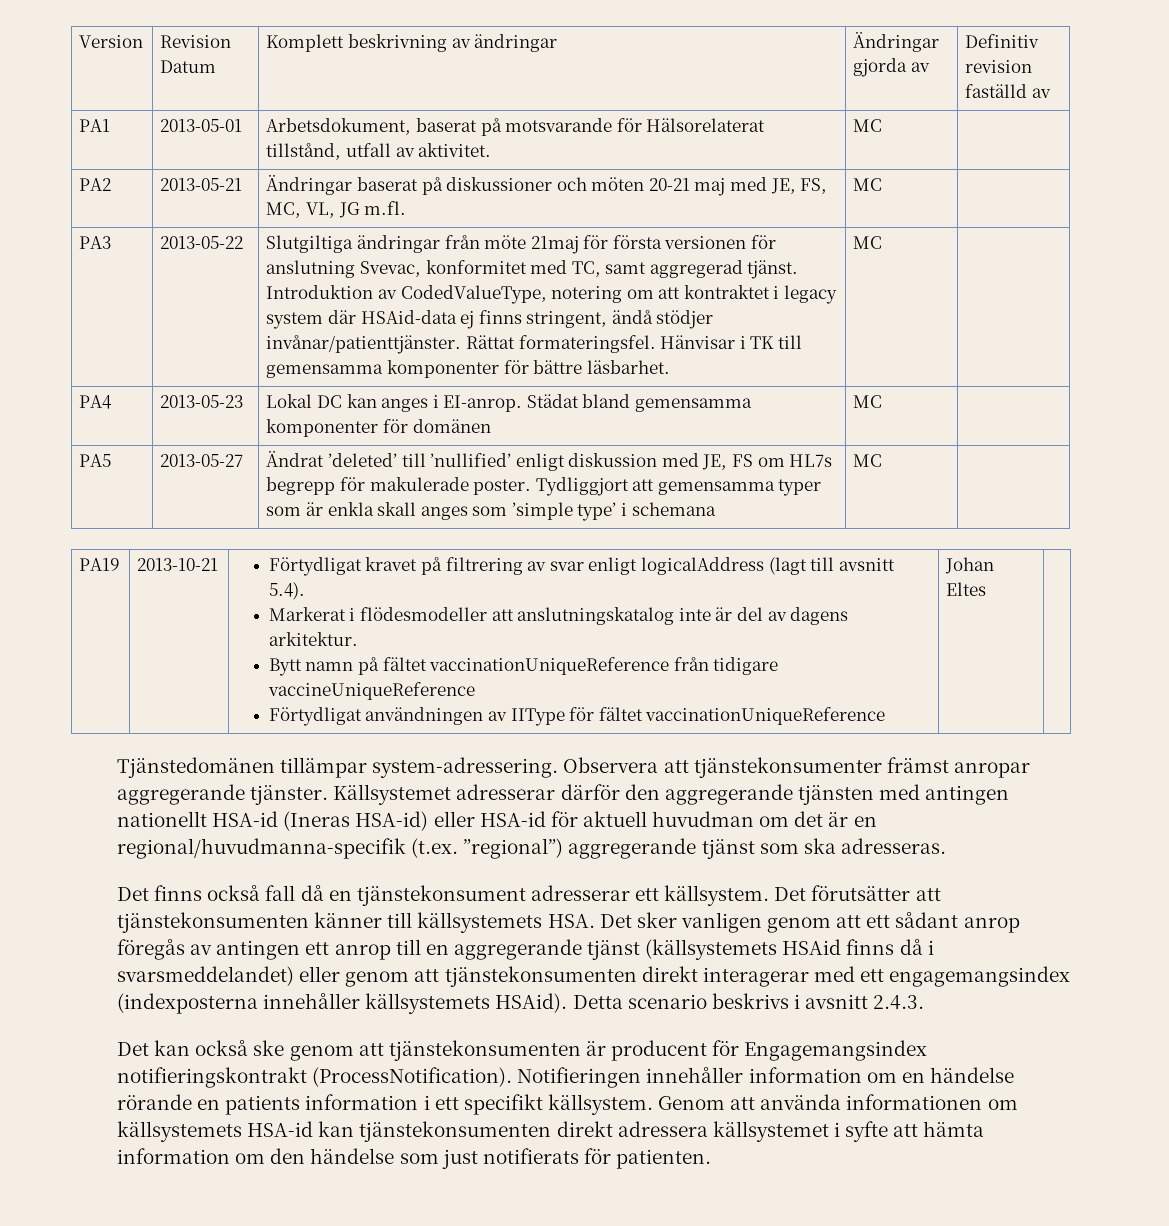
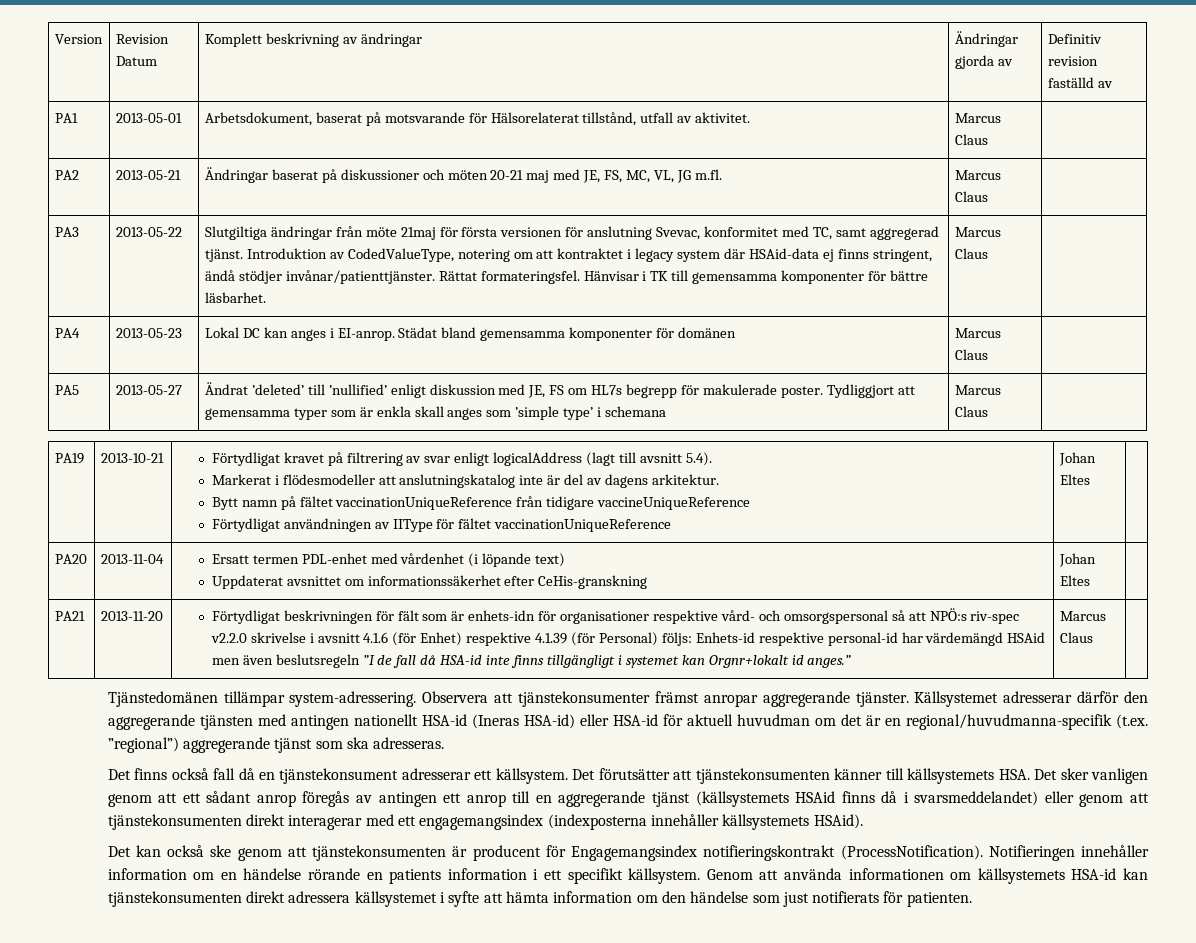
- PA1 | 2013-05-01 | Arbetsdokument, baserat på motsvarande för Hälsorelaterat tillstånd, utfall av aktivitet. | MC |
+ PA1 | 2013-05-01 | Arbetsdokument, baserat på motsvarande för Hälsorelaterat tillstånd, utfall av aktivitet. | Marcus Claus |
- PA2 | 2013-05-21 | Ändringar baserat på diskussioner och möten 20-21 maj med JE, FS, MC, VL, JG m.fl. | MC |
+ PA2 | 2013-05-21 | Ändringar baserat på diskussioner och möten 20-21 maj med JE, FS, MC, VL, JG m.fl. | Marcus Claus |
- Hänvisar i TK till gemensamma komponenter för bättre läsbarhet. | MC
+ Hänvisar i TK till gemensamma komponenter för bättre läsbarhet. | Marcus Claus
- PA4 | 2013-05-23 | Lokal DC kan anges i EI-anrop. Städat bland gemensamma komponenter för domänen | MC |
+ PA4 | 2013-05-23 | Lokal DC kan anges i EI-anrop. Städat bland gemensamma komponenter för domänen | Marcus Claus |
- PA5 | 2013-05-27 | Ändrat ’deleted’ till ’nullified’ enligt diskussion med JE, FS om HL7s begrepp för makulerade poster. Tydliggjort att gemensamma typer som är enkla skall anges som ’simple type’ i schemana | MC |
+ PA5 | 2013-05-27 | Ändrat ’deleted’ till ’nullified’ enligt diskussion med JE, FS om HL7s begrepp för makulerade poster. Tydliggjort att gemensamma typer som är enkla skall anges som ’simple type’ i schemana | Marcus Claus |
+ PA20 | 2013-11-04 | Ersatt termen PDL-enhet med vårdenhet (i löpande text)
+ Uppdaterat avsnittet om informationssäkerhet efter CeHis-granskning | Johan Eltes |
+ PA21 | 2013-11-20 | Förtydligat beskrivningen för fält som är enhets-idn för organisationer respektive vård- och omsorgspersonal så att NPÖ:s riv-spec v2.2.0 skrivelse i avsnitt 4.1.6 (för Enhet) respektive 4.1.39 (för Personal) följs: Enhets-id respektive personal-id har värdemängd HSAid men även beslutsregeln ”I de fall då HSA-id inte finns tillgängligt i systemet kan Orgnr+lokalt id anges.” | Marcus Claus
- Detta scenario beskrivs i avsnitt 2.4.3.

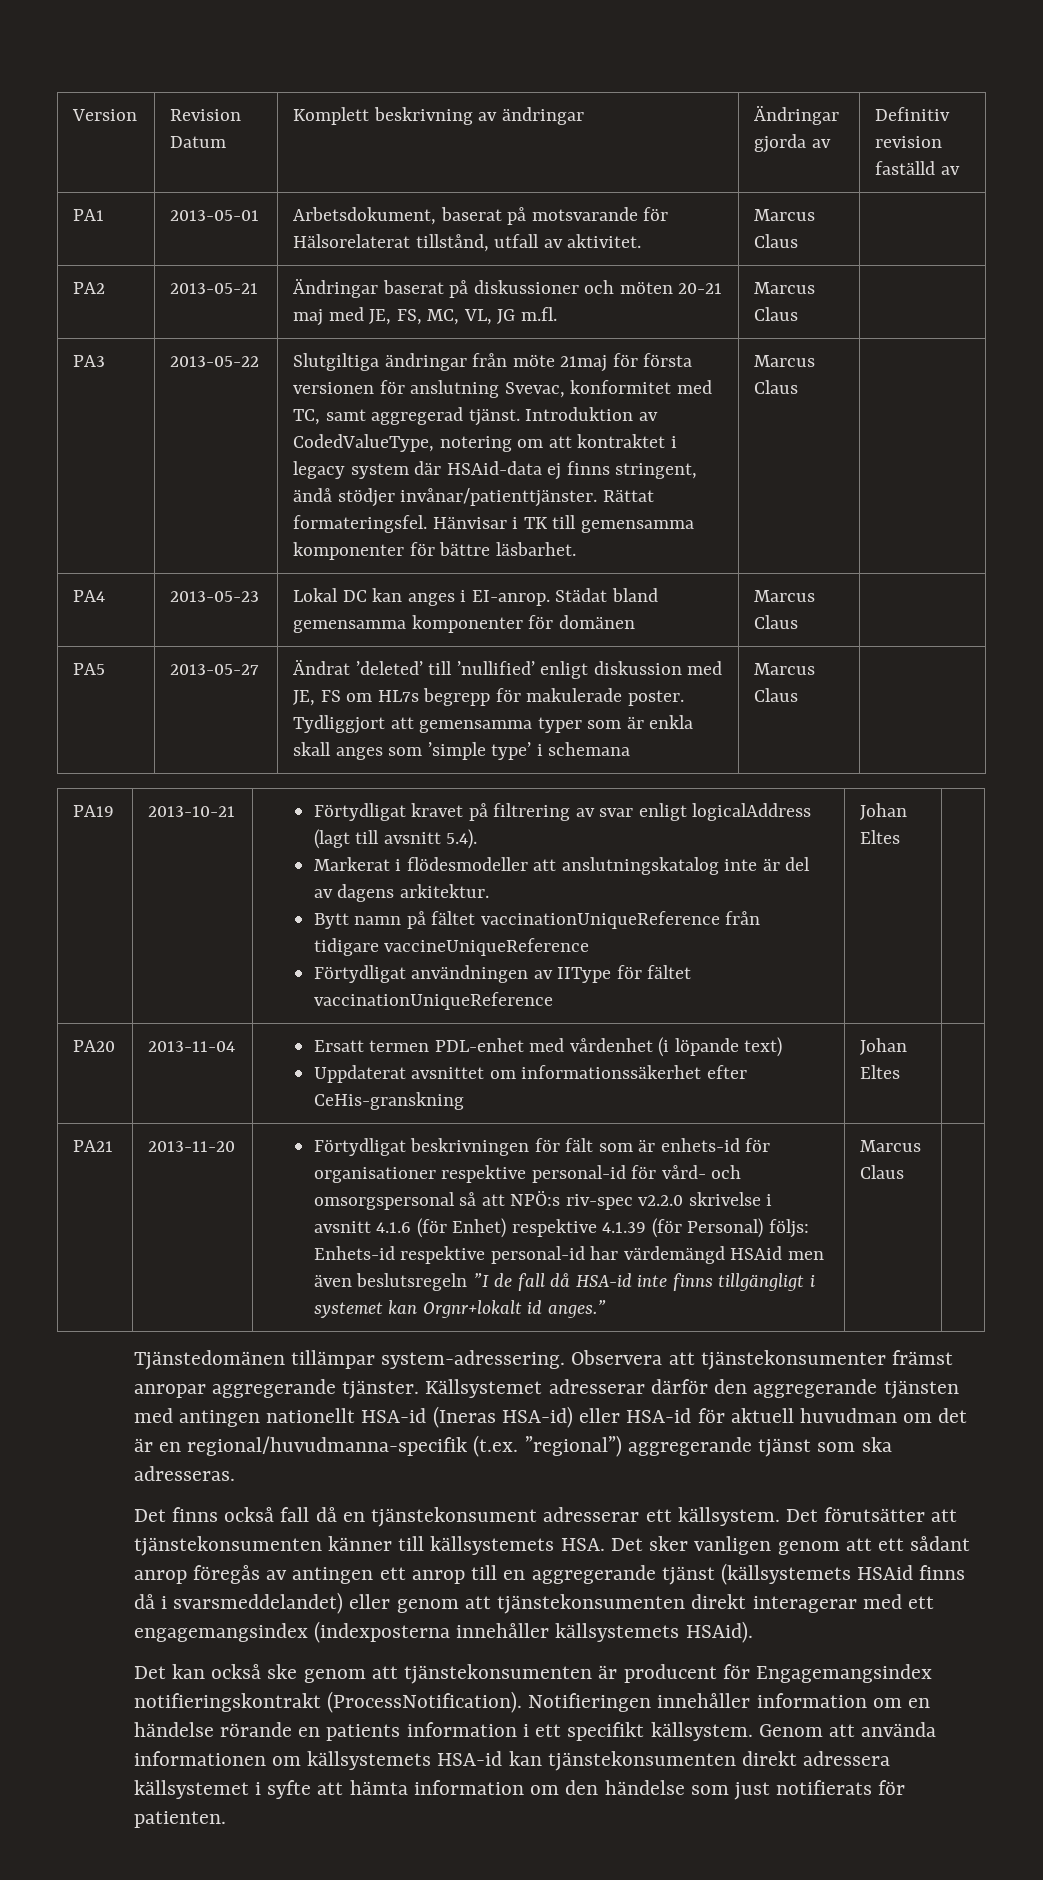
- Förtydligat beskrivningen för fält som är enhets-idn för organisationer respektive vård- och omsorgspersonal så att NPÖ:s riv-spec v2.2.0 skrivelse i avsnitt 4.1.6 (för Enhet) respektive 4.1.39 (för Personal) följs: Enhets-id respektive personal-id har värdemängd HSAid men även beslutsregeln ”I de fall då HSA-id inte finns tillgängligt i systemet kan Orgnr+lokalt id anges.”
+ Förtydligat beskrivningen för fält som är enhets-id för organisationer respektive personal-id för vård- och omsorgspersonal så att NPÖ:s riv-spec v2.2.0 skrivelse i avsnitt 4.1.6 (för Enhet) respektive 4.1.39 (för Personal) följs: Enhets-id respektive personal-id har värdemängd HSAid men även beslutsregeln ”I de fall då HSA-id inte finns tillgängligt i systemet kan Orgnr+lokalt id anges.”

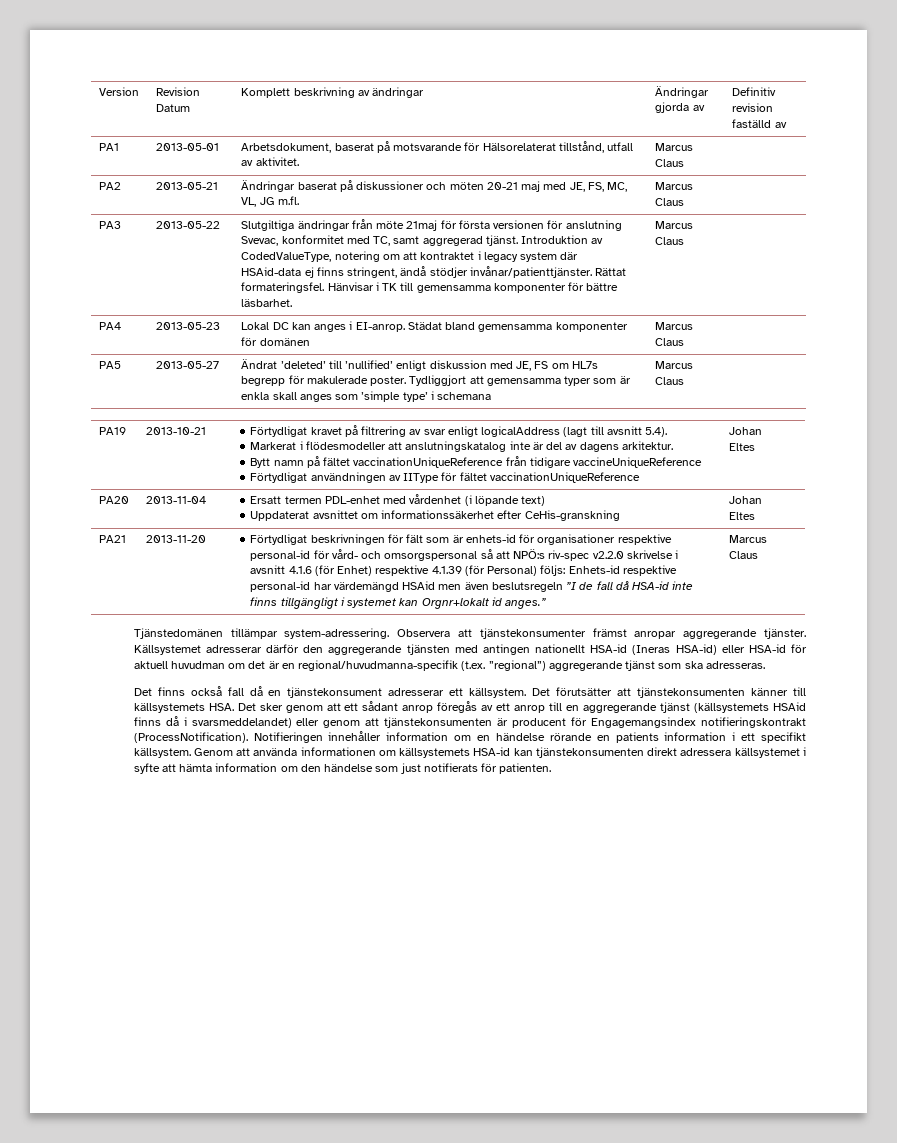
- Det förutsätter att tjänstekonsumenten känner till källsystemets HSA. Det sker vanligen genom att ett sådant anrop föregås av antingen ett anrop till en aggregerande tjänst (källsystemets HSAid finns då i svarsmeddelandet) eller genom att tjänstekonsumenten direkt interagerar med ett engagemangsindex (indexposterna innehåller källsystemets HSAid).
- Det kan också ske genom att tjänstekonsumenten är producent för Engagemangsindex notifieringskontrakt (ProcessNotification).
+ Det förutsätter att tjänstekonsumenten känner till källsystemets HSA. Det sker genom att ett sådant anrop föregås av ett anrop till en aggregerande tjänst (källsystemets HSAid finns då i svarsmeddelandet) eller genom att tjänstekonsumenten är producent för Engagemangsindex notifieringskontrakt (ProcessNotification).

